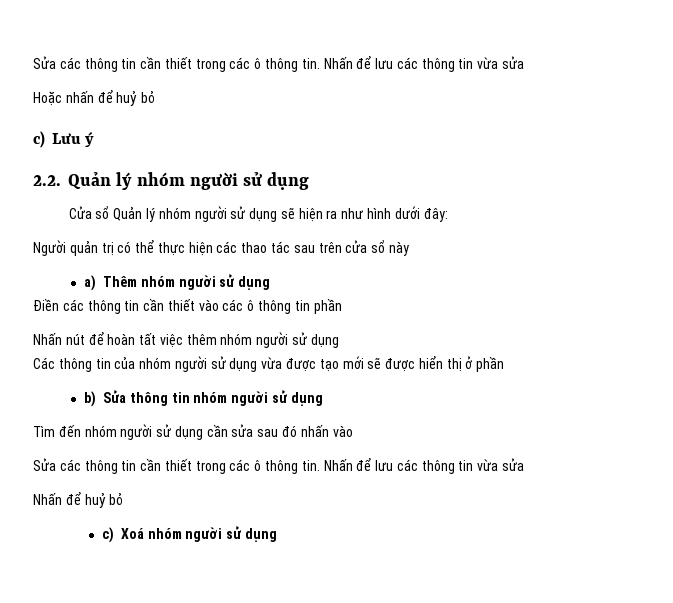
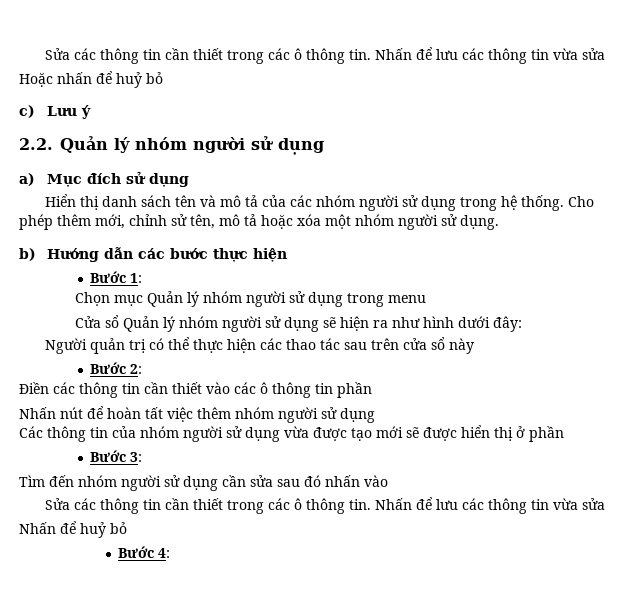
+ a) Mục đích sử dụng
+ Hiển thị danh sách tên và mô tả của các nhóm người sử dụng trong hệ thống. Cho phép thêm mới, chỉnh sử tên, mô tả hoặc xóa một nhóm người sử dụng.
+ b) Hướng dẫn các bước thực hiện
+ Bước 1:
+ Chọn mục Quản lý nhóm người sử dụng trong menu
- a) Thêm nhóm người sử dụng
+ Bước 2:
- b) Sửa thông tin nhóm người sử dụng
+ Bước 3:
- c) Xoá nhóm người sử dụng
+ Bước 4:

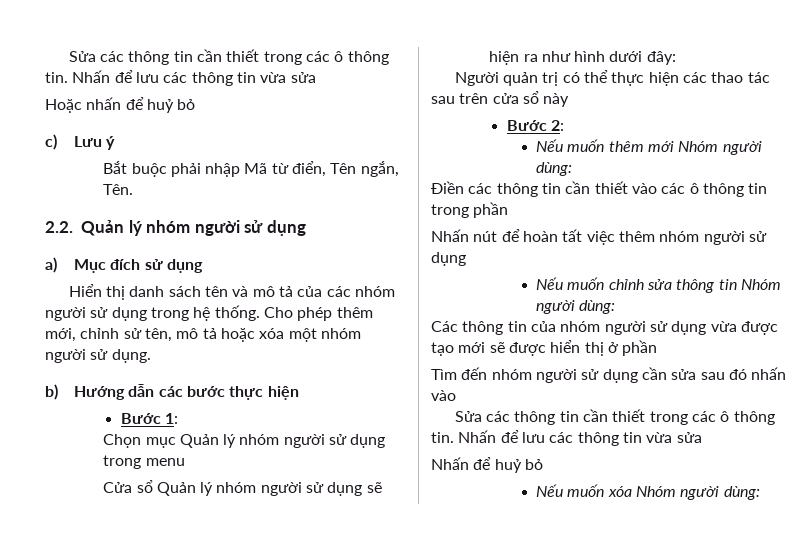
+ Bắt buộc phải nhập Mã từ điển, Tên ngắn, Tên.
+ Nếu muốn thêm mới Nhóm người dùng:
- Điền các thông tin cần thiết vào các ô thông tin phần
+ Điền các thông tin cần thiết vào các ô thông tin trong phần
+ Nếu muốn chỉnh sửa thông tin Nhóm người dùng:
- Bước 3:
- Bước 4:
+ Nếu muốn xóa Nhóm người dùng:

